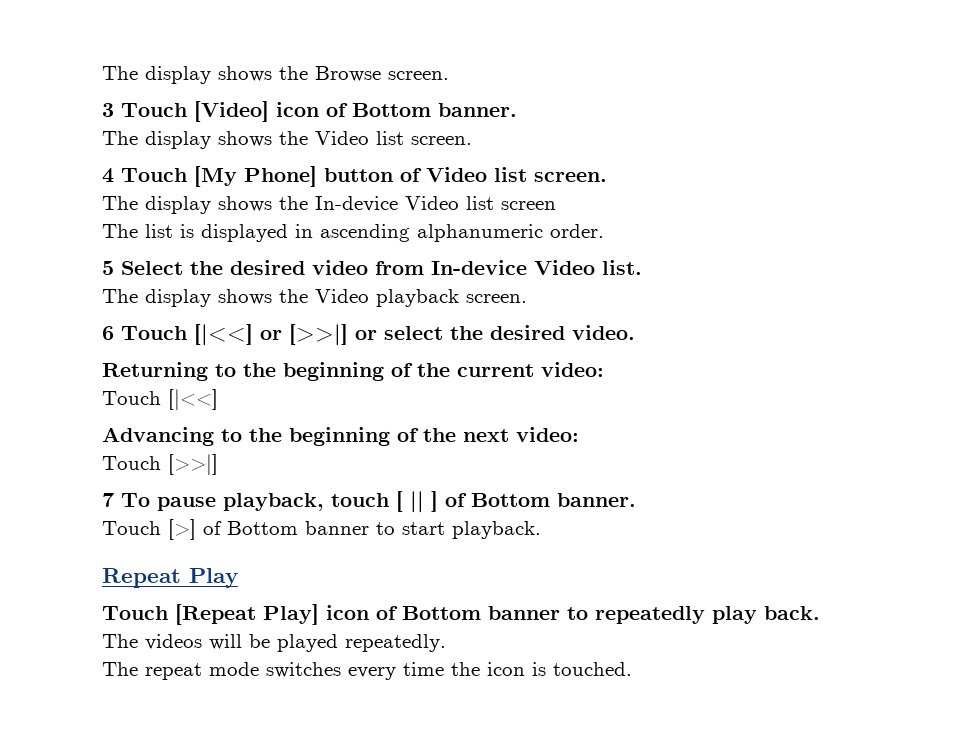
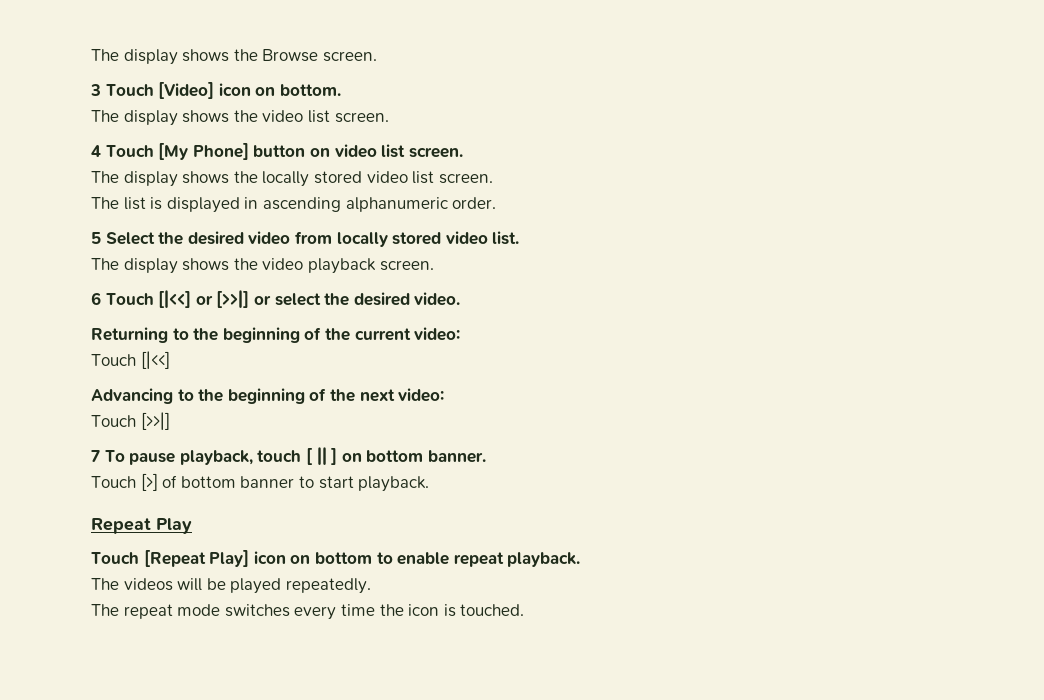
- 3 Touch [Video] icon of Bottom banner.
- The display shows the Video list screen.
+ 3 Touch [Video] icon on bottom.
+ The display shows the video list screen.
- 4 Touch [My Phone] button of Video list screen.
+ 4 Touch [My Phone] button on video list screen.
- The display shows the In-device Video list screen
+ The display shows the locally stored video list screen.
- 5 Select the desired video from In-device Video list.
+ 5 Select the desired video from locally stored video list.
- The display shows the Video playback screen.
+ The display shows the video playback screen.
- 7 To pause playback, touch [ || ] of Bottom banner.
+ 7 To pause playback, touch [ || ] on bottom banner.
- Touch [>] of Bottom banner to start playback.
+ Touch [>] of bottom banner to start playback.
- Touch [Repeat Play] icon of Bottom banner to repeatedly play back.
+ Touch [Repeat Play] icon on bottom to enable repeat playback.

